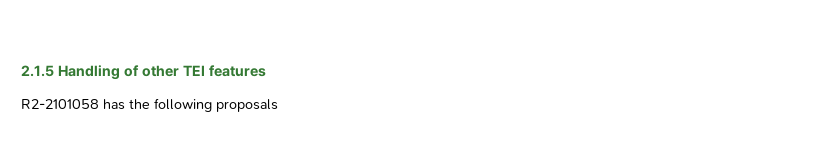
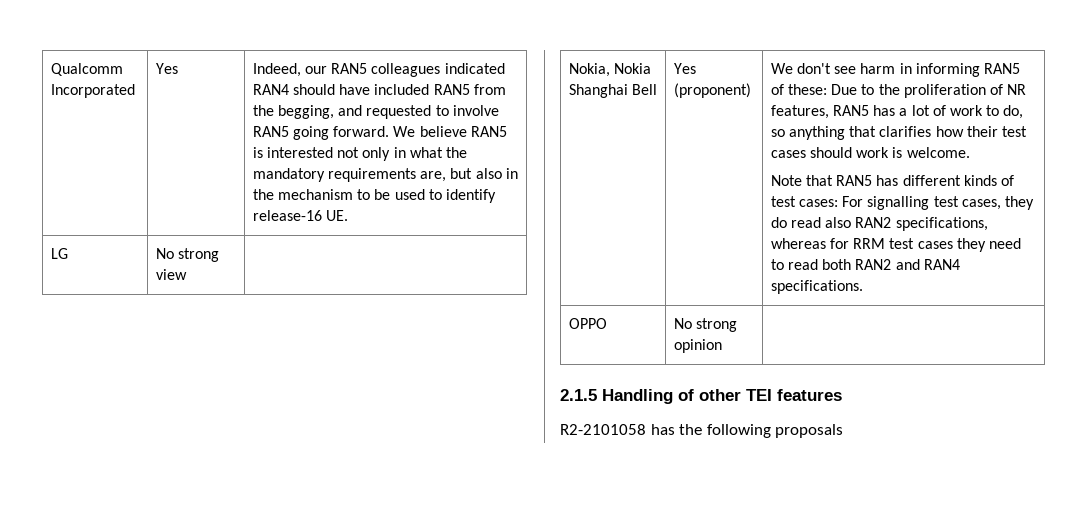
+ Qualcomm Incorporated | Yes | Indeed, our RAN5 colleagues indicated RAN4 should have included RAN5 from the begging, and requested to involve RAN5 going forward. We believe RAN5 is interested not only in what the mandatory requirements are, but also in the mechanism to be used to identify release-16 UE.
+ LG | No strong view |
+ Nokia, Nokia Shanghai Bell | Yes (proponent) | We don't see harm in informing RAN5 of these: Due to the proliferation of NR features, RAN5 has a lot of work to do, so anything that clarifies how their test cases should work is welcome.
+ Note that RAN5 has different kinds of test cases: For signalling test cases, they do read also RAN2 specifications, whereas for RRM test cases they need to read both RAN2 and RAN4 specifications.
+ OPPO | No strong opinion |

